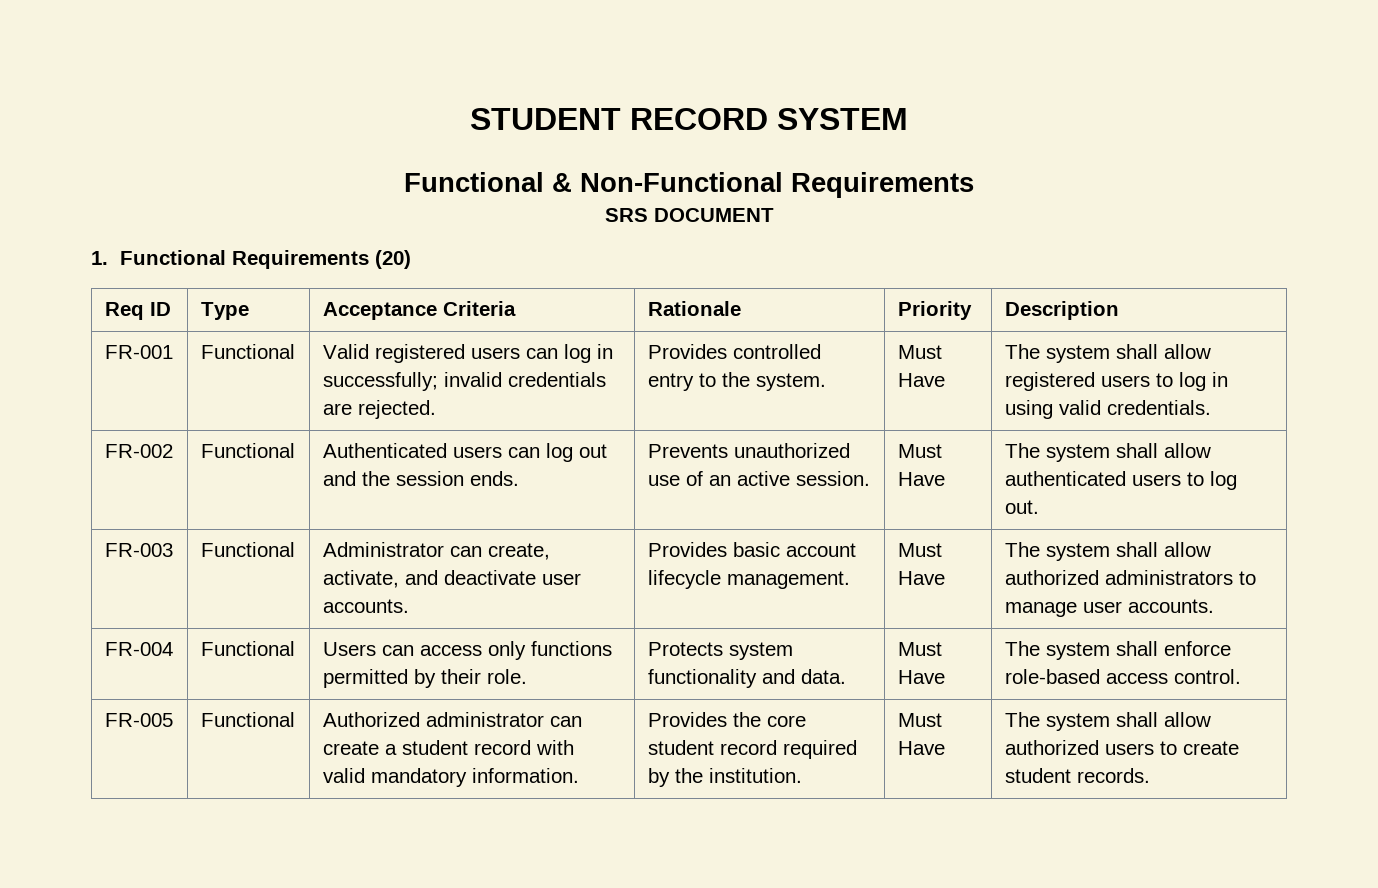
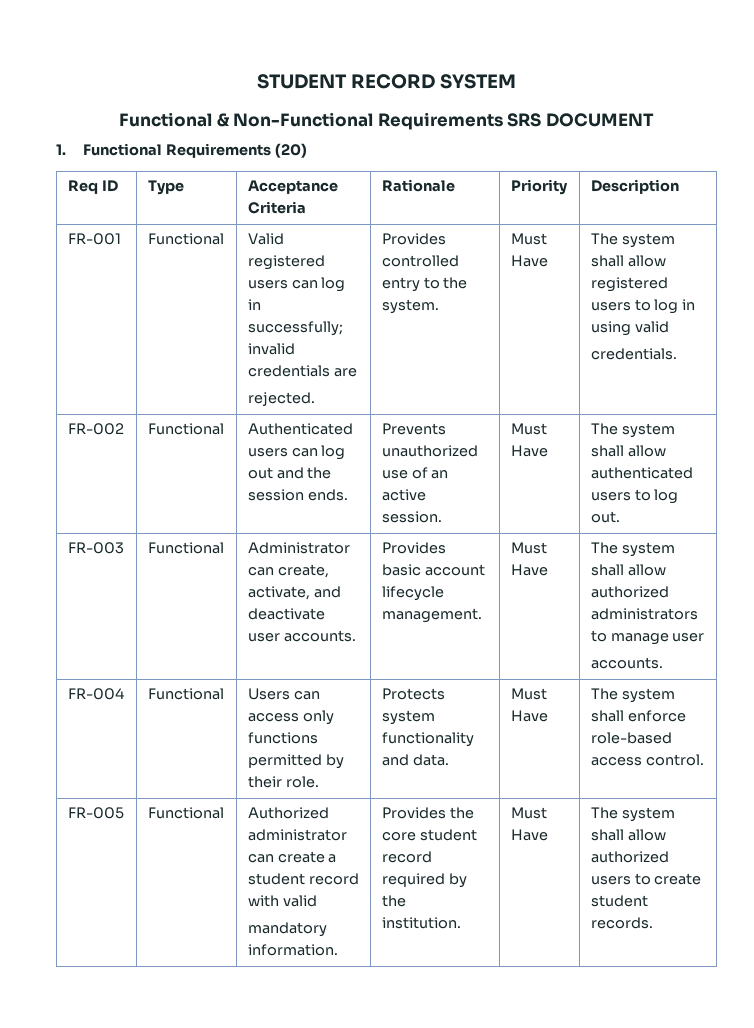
- Functional & Non-Functional Requirements
- SRS DOCUMENT
+ Functional & Non-Functional Requirements SRS DOCUMENT
- FR-001 | Functional | Valid registered users can log in successfully; invalid credentials are rejected. | Provides controlled entry to the system. | Must Have | The system shall allow registered users to log in using valid credentials.
+ FR-001 | Functional | Valid registered users can log in successfully; invalid credentials are
+ rejected. | Provides controlled entry to the system. | Must Have | The system shall allow registered users to log in using valid
+ credentials.
- FR-003 | Functional | Administrator can create, activate, and deactivate user accounts. | Provides basic account lifecycle management. | Must Have | The system shall allow authorized administrators to manage user accounts.
+ FR-003 | Functional | Administrator can create, activate, and deactivate user accounts. | Provides basic account lifecycle management. | Must Have | The system shall allow authorized administrators to manage user
+ accounts.
- FR-005 | Functional | Authorized administrator can create a student record with valid mandatory information. | Provides the core student record required by the institution. | Must Have | The system shall allow authorized users to create student records.
+ FR-005 | Functional | Authorized administrator can create a student record with valid
+ mandatory information. | Provides the core student record required by the institution. | Must Have | The system shall allow authorized users to create student records.

